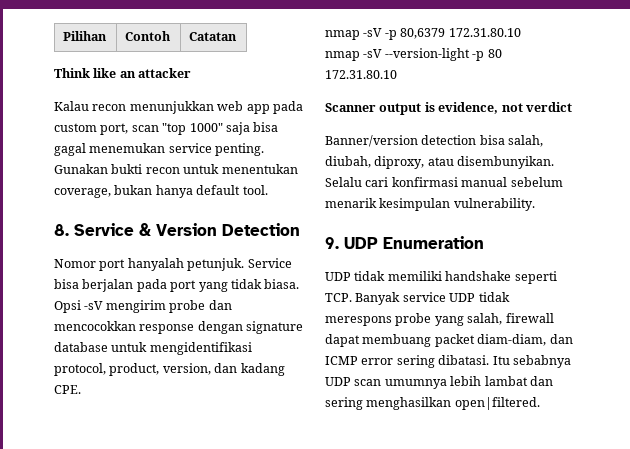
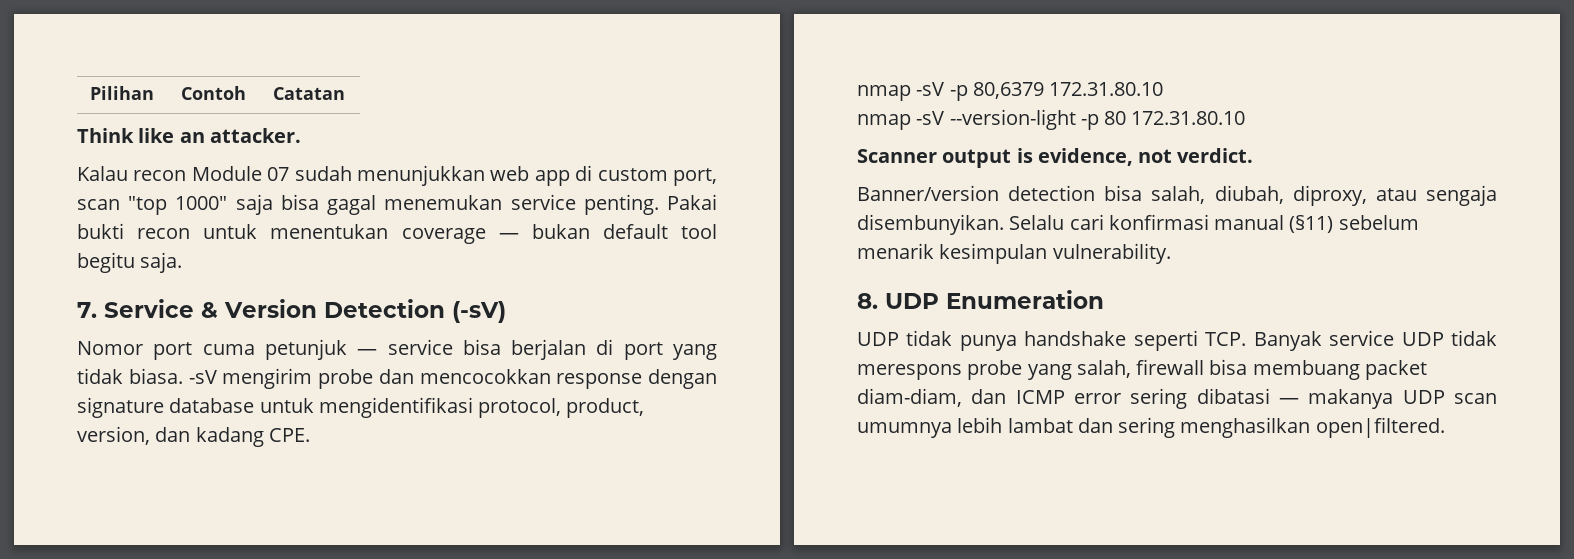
- Think like an attacker
+ Think like an attacker.
- Kalau recon menunjukkan web app pada custom port, scan "top 1000" saja bisa gagal menemukan service penting.
+ Kalau recon Module 07 sudah menunjukkan web app di custom port, scan "top 1000" saja bisa gagal menemukan service penting.
- Gunakan bukti recon untuk menentukan coverage, bukan hanya default tool.
- 8. Service & Version Detection
+ Pakai bukti recon untuk menentukan coverage — bukan default tool begitu saja.
+ 7. Service & Version Detection (-sV)
- Nomor port hanyalah petunjuk. Service bisa berjalan pada port yang tidak biasa.
+ Nomor port cuma petunjuk — service bisa berjalan di port yang tidak biasa.
- Opsi -sV mengirim probe dan mencocokkan response dengan signature database untuk mengidentifikasi protocol, product, version, dan kadang CPE.
+ -sV mengirim probe dan mencocokkan response dengan signature database untuk mengidentifikasi protocol, product, version, dan kadang CPE.
- Scanner output is evidence, not verdict
+ Scanner output is evidence, not verdict.
- Banner/version detection bisa salah, diubah, diproxy, atau disembunyikan.
+ Banner/version detection bisa salah, diubah, diproxy, atau sengaja disembunyikan.
- Selalu cari konfirmasi manual sebelum menarik kesimpulan vulnerability.
+ Selalu cari konfirmasi manual (§11) sebelum menarik kesimpulan vulnerability.
- 9. UDP Enumeration
+ 8. UDP Enumeration
- UDP tidak memiliki handshake seperti TCP. Banyak service UDP tidak merespons probe yang salah, firewall dapat membuang packet diam-diam, dan ICMP error sering dibatasi. Itu sebabnya UDP scan umumnya lebih lambat dan sering menghasilkan open|filtered.
+ UDP tidak punya handshake seperti TCP. Banyak service UDP tidak merespons probe yang salah, firewall bisa membuang packet diam-diam, dan ICMP error sering dibatasi — makanya UDP scan umumnya lebih lambat dan sering menghasilkan open|filtered.

